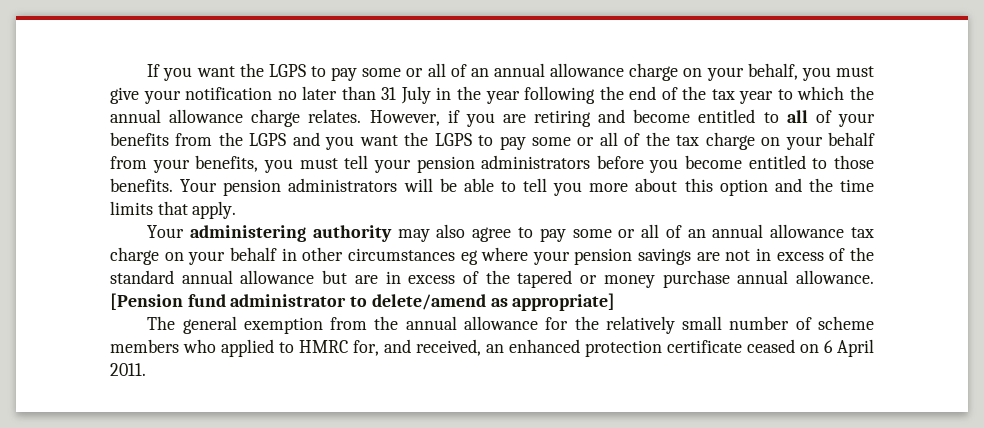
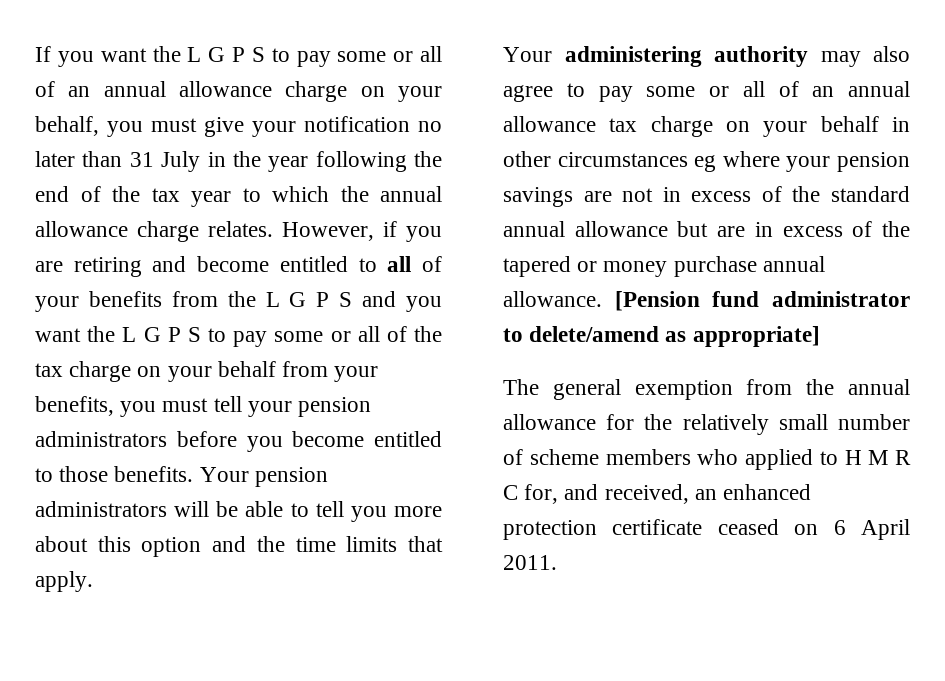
- If you want the LGPS to pay some or all of an annual allowance charge on your behalf, you must give your notification no later than 31 July in the year following the end of the tax year to which the annual allowance charge relates.
+ If you want the L G P S to pay some or all of an annual allowance charge on your behalf, you must give your notification no later than 31 July in the year following the end of the tax year to which the annual allowance charge relates.
- However, if you are retiring and become entitled to all of your benefits from the LGPS and you want the LGPS to pay some or all of the tax charge on your behalf from your benefits, you must tell your pension administrators before you become entitled to those benefits.
+ However, if you are retiring and become entitled to all of your benefits from the L G P S and you want the L G P S to pay some or all of the tax charge on your behalf from your benefits, you must tell your pension administrators before you become entitled to those benefits.
- The general exemption from the annual allowance for the relatively small number of scheme members who applied to HMRC for, and received, an enhanced protection certificate ceased on 6 April 2011.
+ The general exemption from the annual allowance for the relatively small number of scheme members who applied to H M R C for, and received, an enhanced protection certificate ceased on 6 April 2011.

